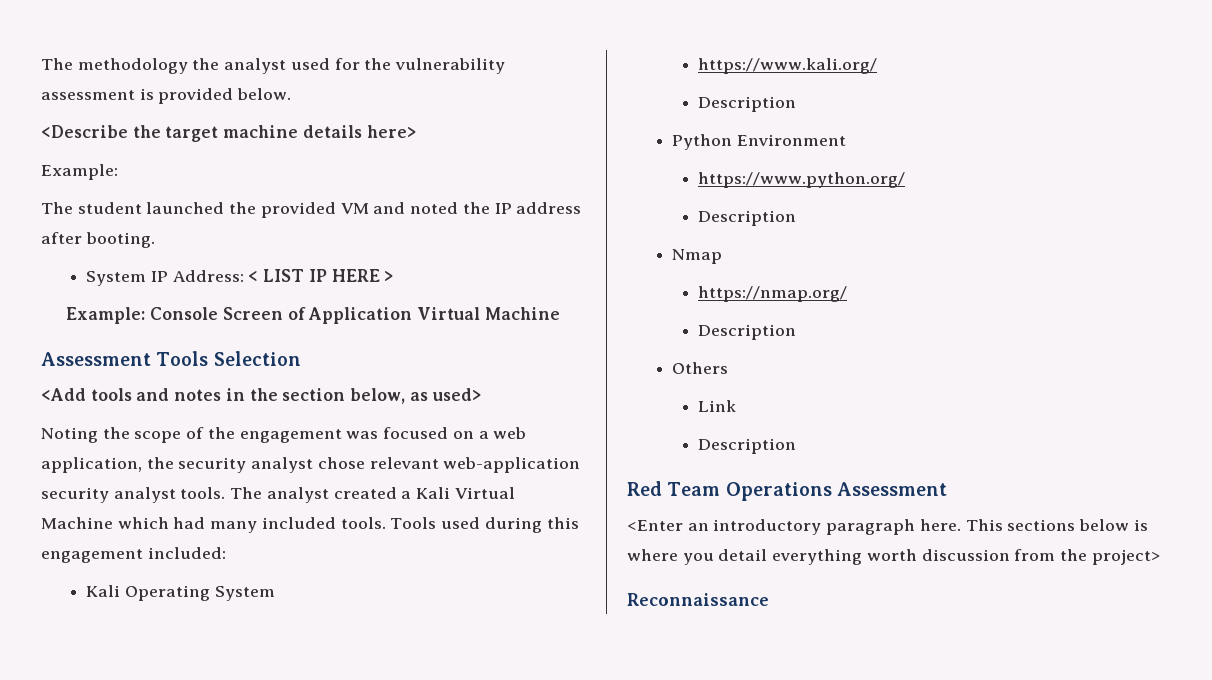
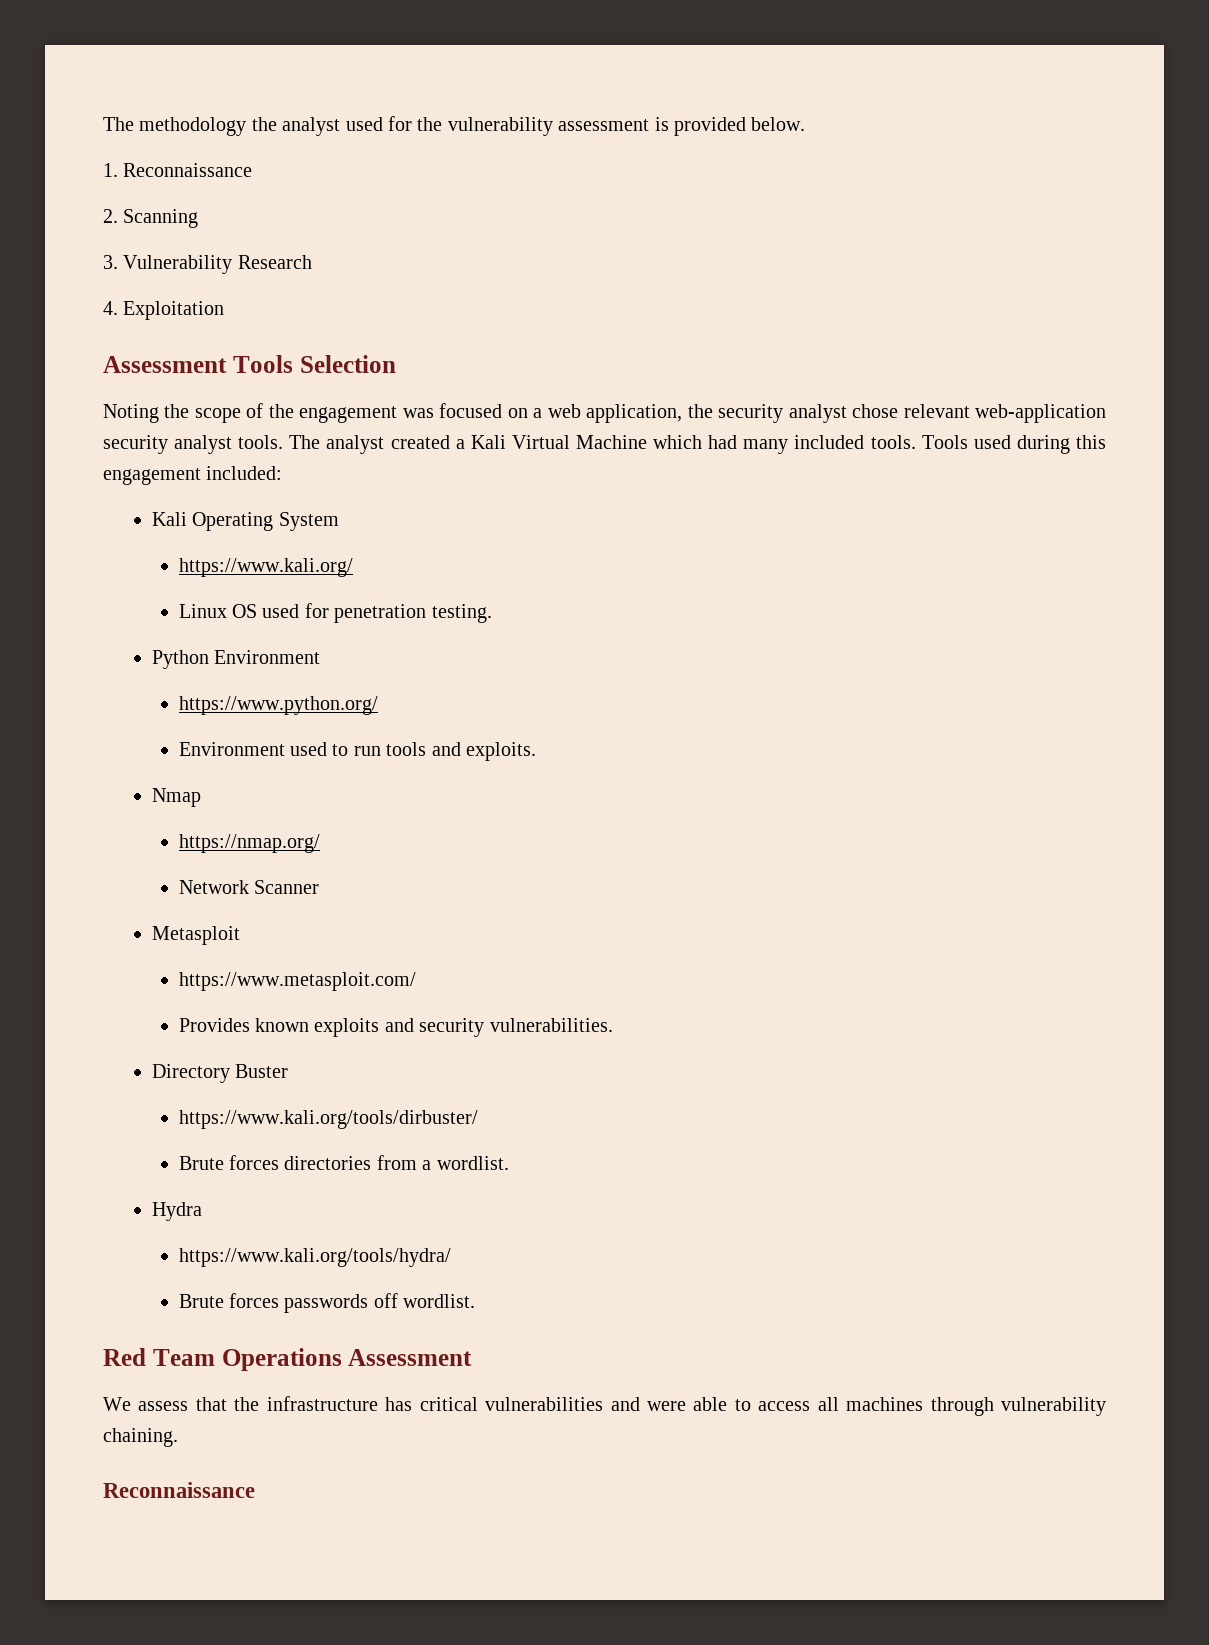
- <Describe the target machine details here>
- Example:
- The student launched the provided VM and noted the IP address after booting.
- System IP Address: < LIST IP HERE >
- Example: Console Screen of Application Virtual Machine
+ 1. Reconnaissance
+ 2. Scanning
+ 3. Vulnerability Research
+ 4. Exploitation
  Assessment Tools Selection
- <Add tools and notes in the section below, as used>
  https://www.kali.org/
- Description
+ Linux OS used for penetration testing.
  Python Environment
  https://www.python.org/
- Description
+ Environment used to run tools and exploits.
  Nmap
  https://nmap.org/
- Description
- Others
- Link
- Description
+ Network Scanner
+ Metasploit
+ https://www.metasploit.com/
+ Provides known exploits and security vulnerabilities.
+ Directory Buster
+ https://www.kali.org/tools/dirbuster/
+ Brute forces directories from a wordlist.
+ Hydra
+ https://www.kali.org/tools/hydra/
+ Brute forces passwords off wordlist.
  Red Team Operations Assessment
- <Enter an introductory paragraph here. This sections below is where you detail everything worth discussion from the project>
+ We assess that the infrastructure has critical vulnerabilities and were able to access all machines through vulnerability chaining.

